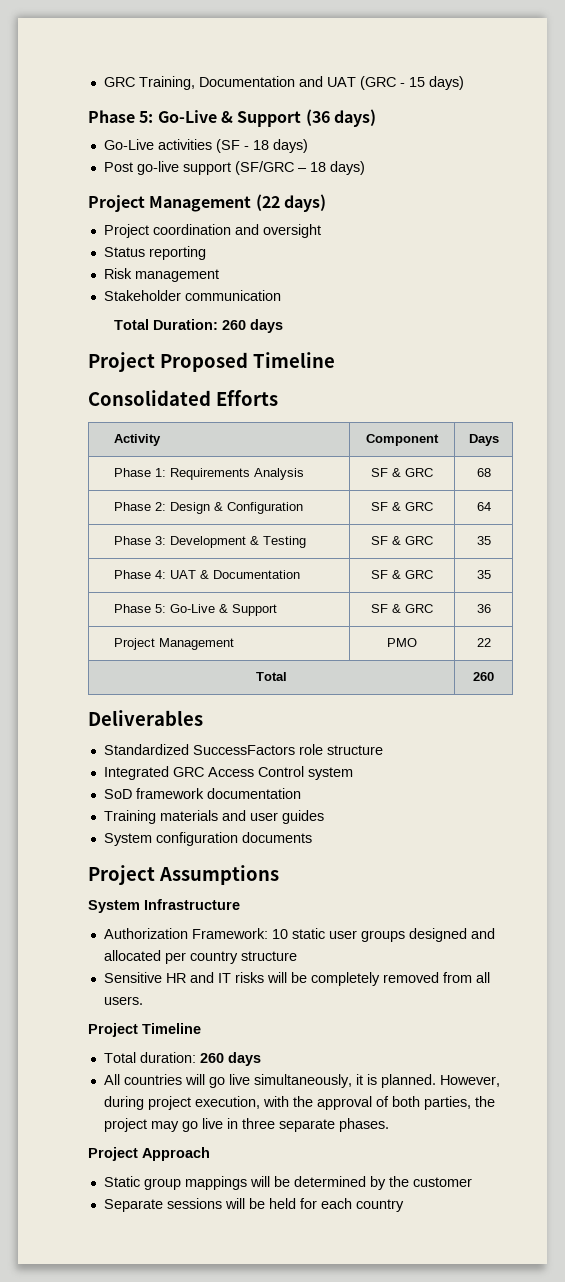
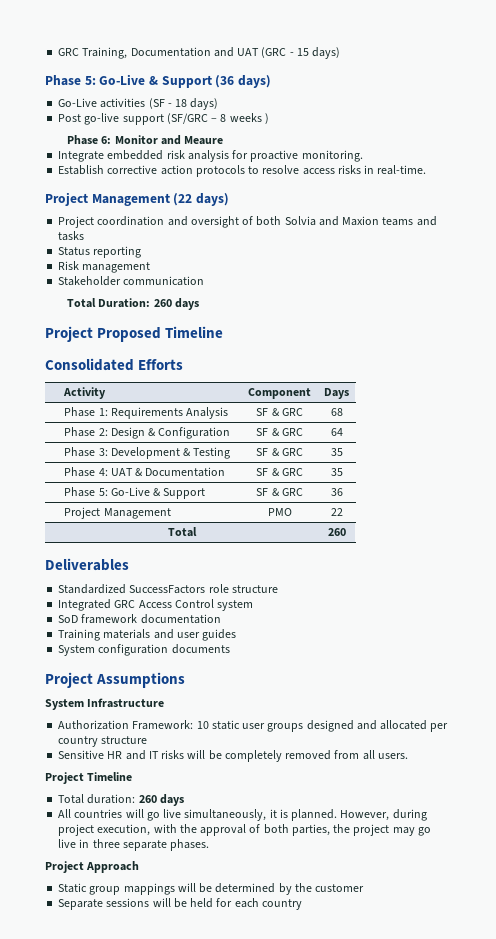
- Post go-live support (SF/GRC – 18 days)
+ Post go-live support (SF/GRC – 8 weeks )
+ Phase 6: Monitor and Meaure
+ Integrate embedded risk analysis for proactive monitoring.
+ Establish corrective action protocols to resolve access risks in real-time.
- Project coordination and oversight
+ Project coordination and oversight of both Solvia and Maxion teams and tasks

